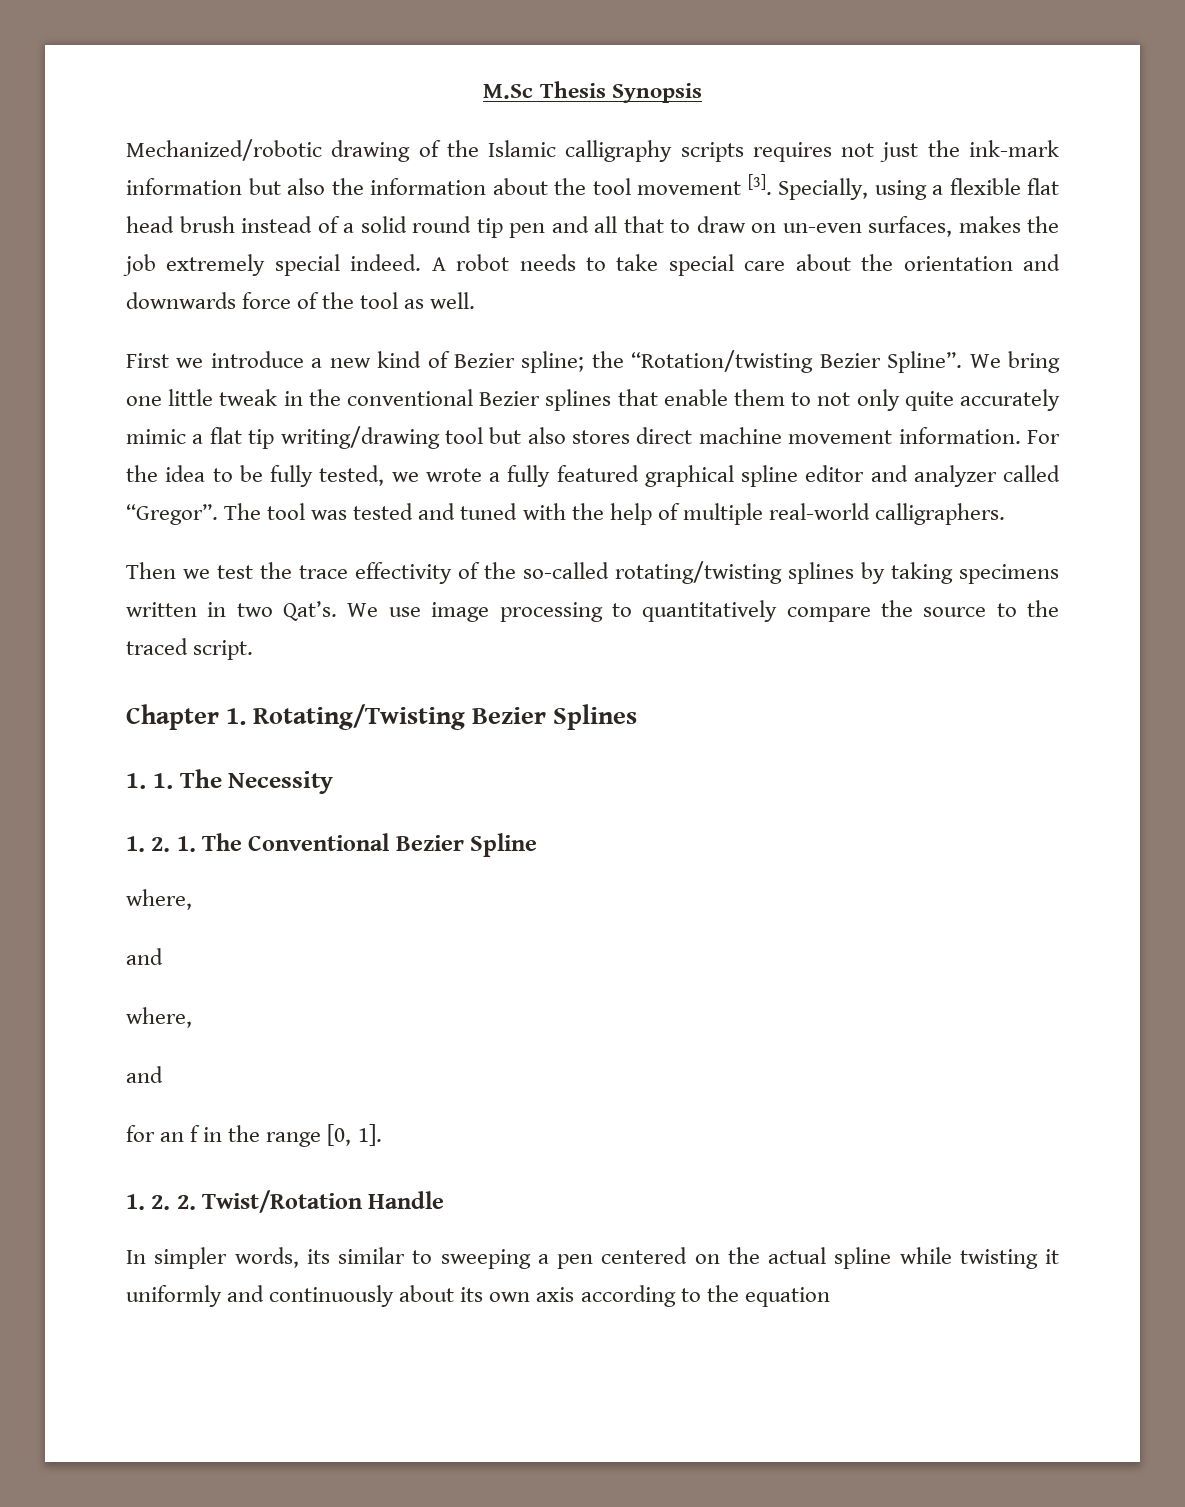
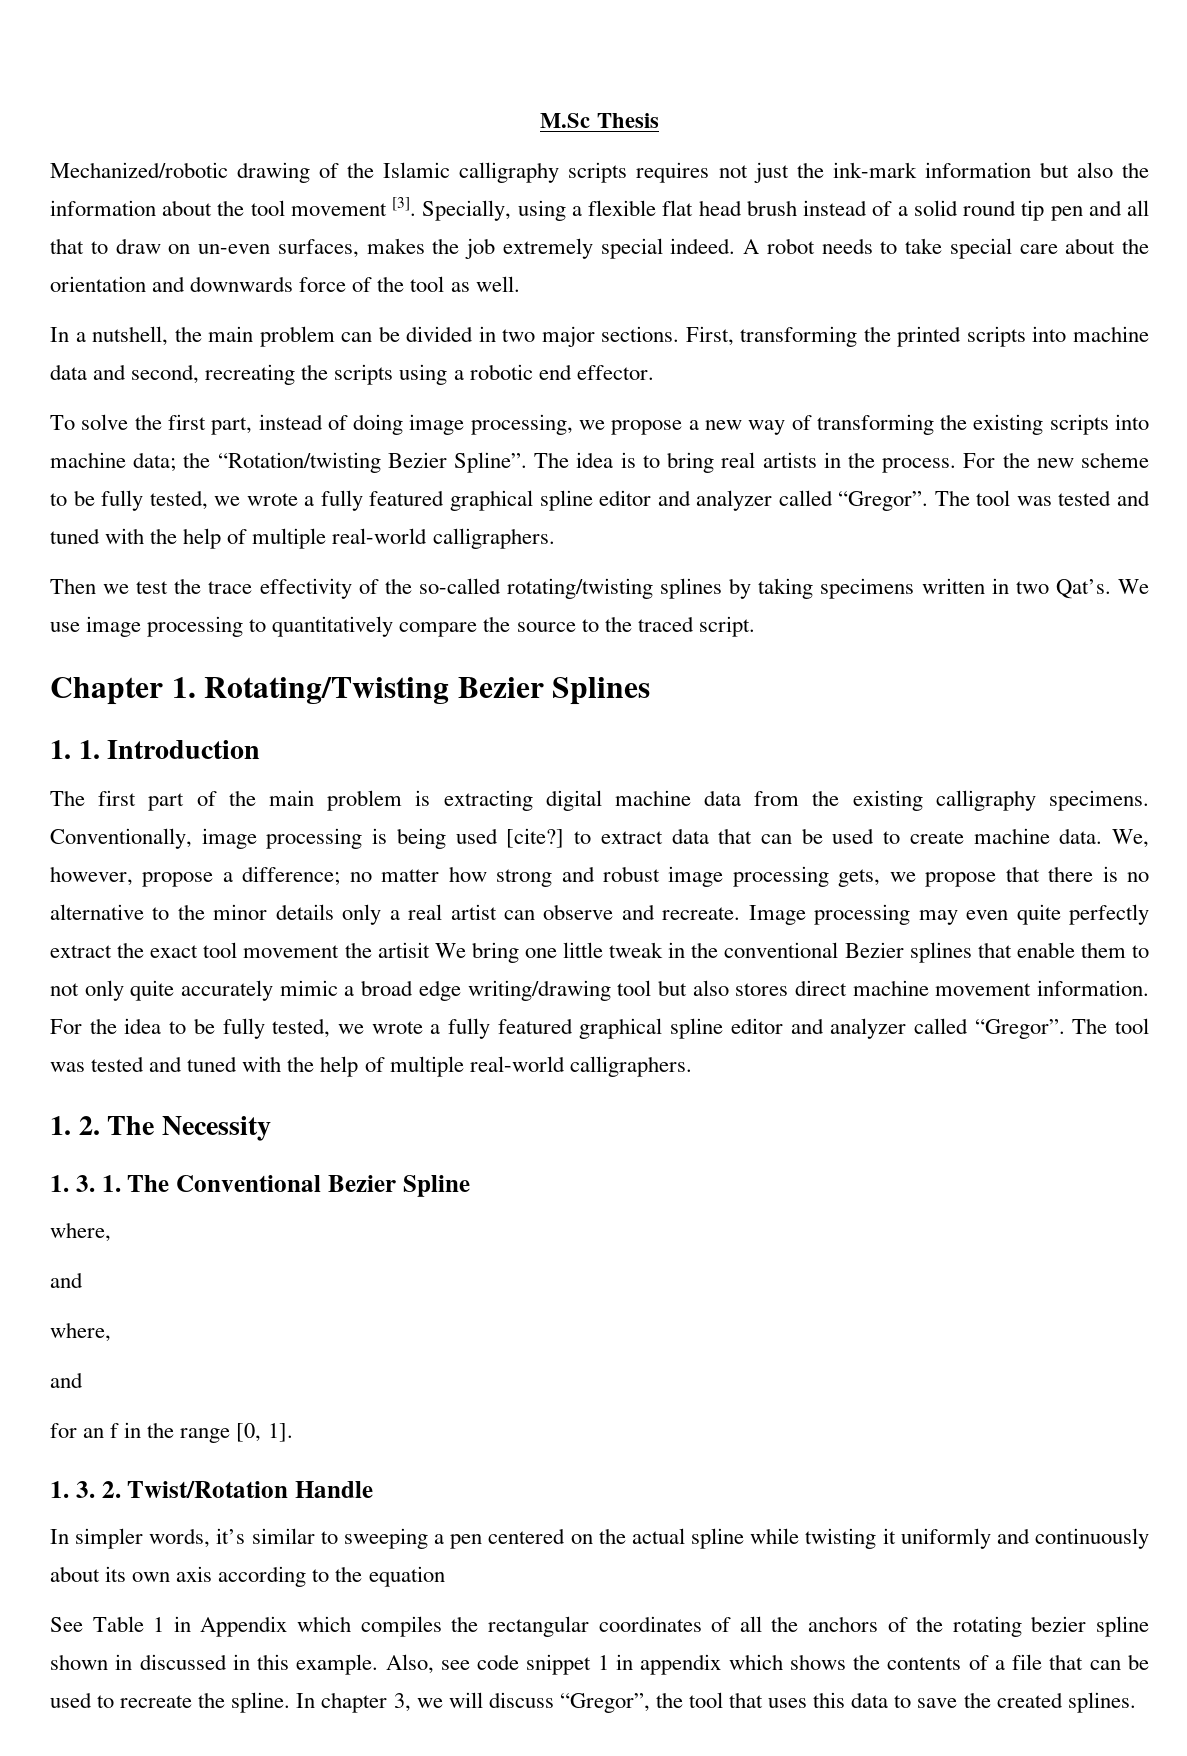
- M.Sc Thesis Synopsis
+ M.Sc Thesis
- First we introduce a new kind of Bezier spline; the “Rotation/twisting Bezier Spline”. We bring one little tweak in the conventional Bezier splines that enable them to not only quite accurately mimic a flat tip writing/drawing tool but also stores direct machine movement information. For the idea to be fully tested, we wrote a fully featured graphical spline editor and analyzer called “Gregor”.
+ In a nutshell, the main problem can be divided in two major sections. First, transforming the printed scripts into machine data and second, recreating the scripts using a robotic end effector.
+ To solve the first part, instead of doing image processing, we propose a new way of transforming the existing scripts into machine data; the “Rotation/twisting Bezier Spline”. The idea is to bring real artists in the process. For the new scheme to be fully tested, we wrote a fully featured graphical spline editor and analyzer called “Gregor”.
- 1. 1. The Necessity
+ 1. 1. Introduction
+ The first part of the main problem is extracting digital machine data from the existing calligraphy specimens. Conventionally, image processing is being used [cite?] to extract data that can be used to create machine data. We, however, propose a difference; no matter how strong and robust image processing gets, we propose that there is no alternative to the minor details only a real artist can observe and recreate. Image processing may even quite perfectly extract the exact tool movement the artisit We bring one little tweak in the conventional Bezier splines that enable them to not only quite accurately mimic a broad edge writing/drawing tool but also stores direct machine movement information. For the idea to be fully tested, we wrote a fully featured graphical spline editor and analyzer called “Gregor”. The tool was tested and tuned with the help of multiple real-world calligraphers.
+ 1. 2. The Necessity
- 1. 2. 1. The Conventional Bezier Spline
+ 1. 3. 1. The Conventional Bezier Spline
- 1. 2. 2. Twist/Rotation Handle
+ 1. 3. 2. Twist/Rotation Handle
- In simpler words, its similar to sweeping a pen centered on the actual spline while twisting it uniformly and continuously about its own axis according to the equation
+ In simpler words, it’s similar to sweeping a pen centered on the actual spline while twisting it uniformly and continuously about its own axis according to the equation
+ See Table 1 in Appendix which compiles the rectangular coordinates of all the anchors of the rotating bezier spline shown in discussed in this example. Also, see code snippet 1 in appendix which shows the contents of a file that can be used to recreate the spline. In chapter 3, we will discuss “Gregor”, the tool that uses this data to save the created splines.

